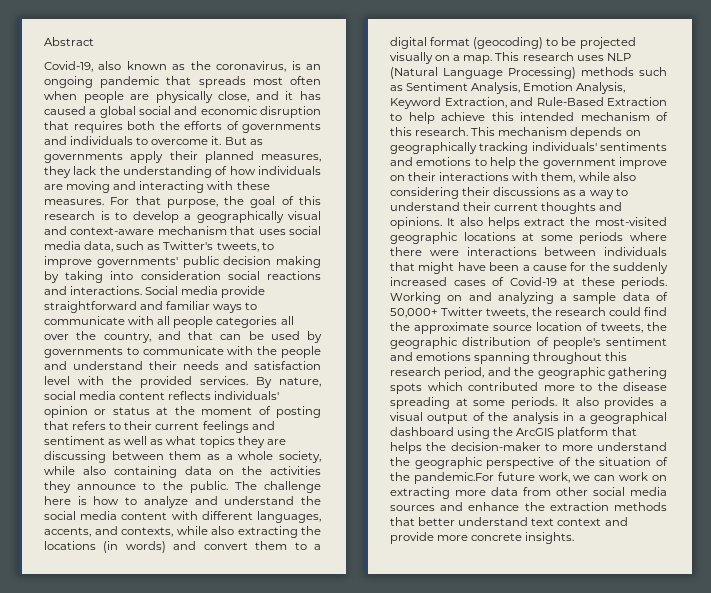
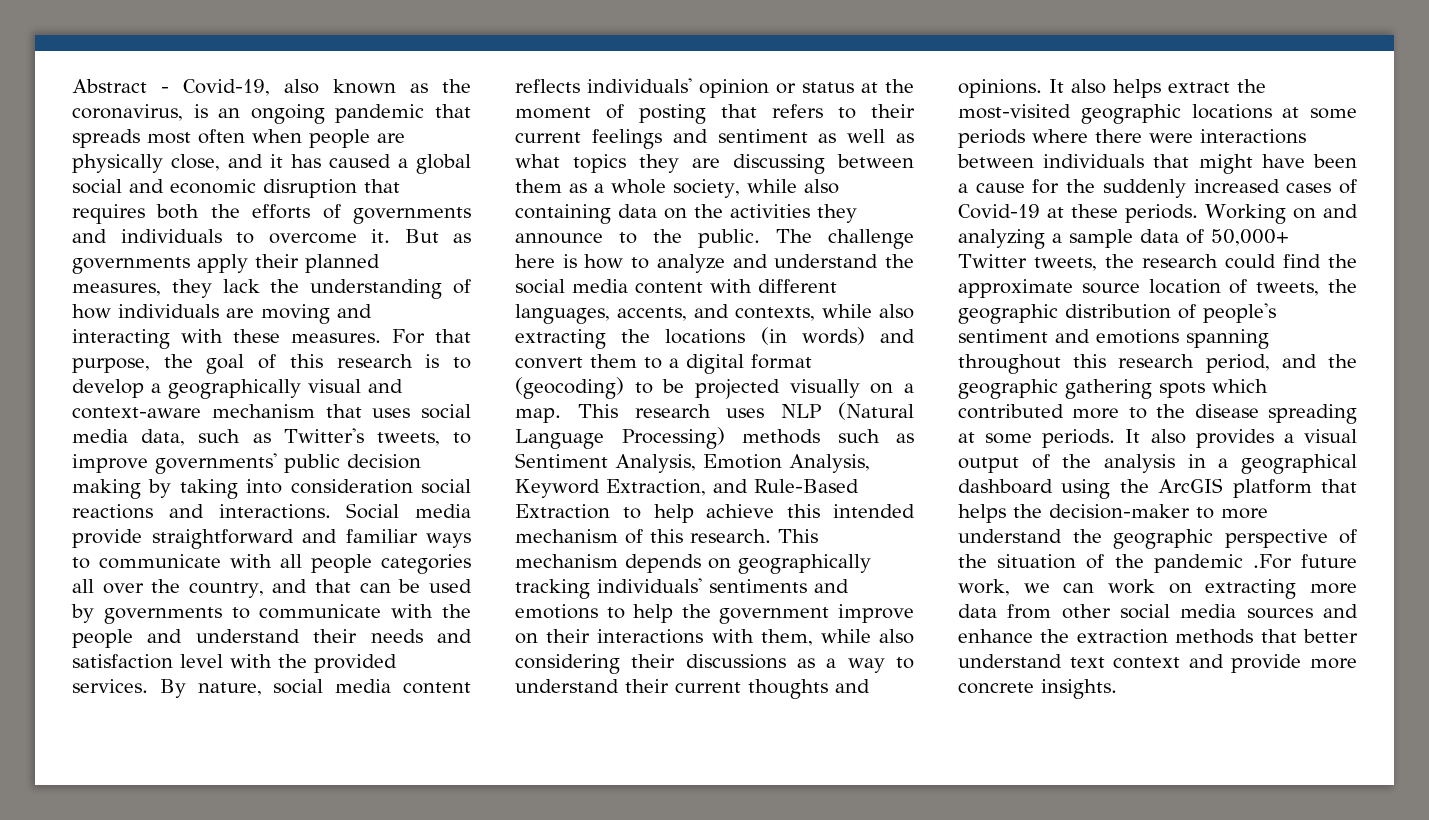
- Abstract
- Covid-19, also known as the coronavirus, is an ongoing pandemic that spreads most often when people are physically close, and it has caused a global social and economic disruption that requires both the efforts of governments and individuals to overcome it.
+ Abstract - Covid-19, also known as the coronavirus, is an ongoing pandemic that spreads most often when people are physically close, and it has caused a global social and economic disruption that requires both the efforts of governments and individuals to overcome it.
- It also provides a visual output of the analysis in a geographical dashboard using the ArcGIS platform that helps the decision-maker to more understand the geographic perspective of the situation of the pandemic.For future work, we can work on extracting more data from other social media sources and enhance the extraction methods that better understand text context and provide more concrete insights.
+ It also provides a visual output of the analysis in a geographical dashboard using the ArcGIS platform that helps the decision-maker to more understand the geographic perspective of the situation of the pandemic .For future work, we can work on extracting more data from other social media sources and enhance the extraction methods that better understand text context and provide more concrete insights.

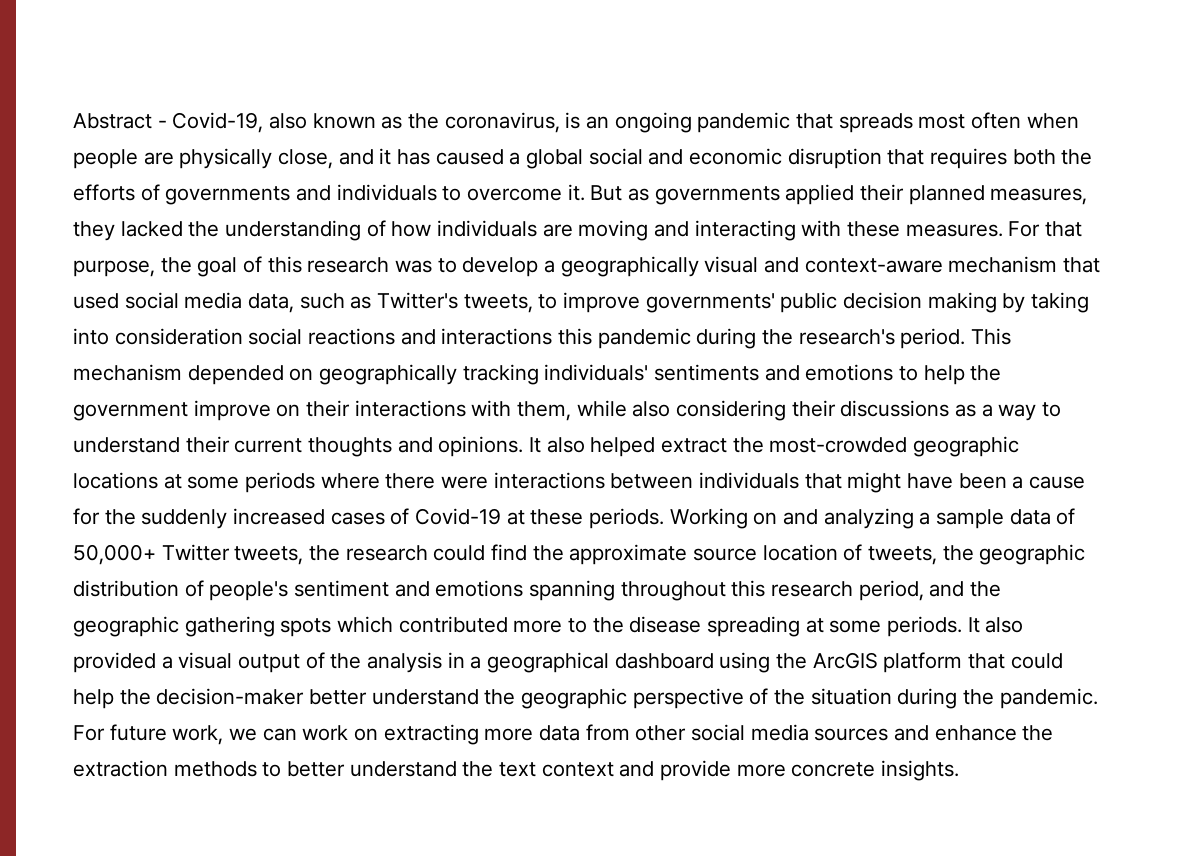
- But as governments apply their planned measures, they lack the understanding of how individuals are moving and interacting with these measures.
+ But as governments applied their planned measures, they lacked the understanding of how individuals are moving and interacting with these measures.
- For that purpose, the goal of this research is to develop a geographically visual and context-aware mechanism that uses social media data, such as Twitter's tweets, to improve governments' public decision making by taking into consideration social reactions and interactions. Social media provide straightforward and familiar ways to communicate with all people categories all over the country, and that can be used by governments to communicate with the people and understand their needs and satisfaction level with the provided services. By nature, social media content reflects individuals' opinion or status at the moment of posting that refers to their current feelings and sentiment as well as what topics they are discussing between them as a whole society, while also containing data on the activities they announce to the public. The challenge here is how to analyze and understand the social media content with different languages, accents, and contexts, while also extracting the locations (in words) and convert them to a digital format (geocoding) to be projected visually on a map. This research uses NLP (Natural Language Processing) methods such as Sentiment Analysis, Emotion Analysis, Keyword Extraction, and Rule-Based Extraction to help achieve this intended mechanism of this research.
+ For that purpose, the goal of this research was to develop a geographically visual and context-aware mechanism that used social media data, such as Twitter's tweets, to improve governments' public decision making by taking into consideration social reactions and interactions this pandemic during the research's period.
- This mechanism depends on geographically tracking individuals' sentiments and emotions to help the government improve on their interactions with them, while also considering their discussions as a way to understand their current thoughts and opinions.
+ This mechanism depended on geographically tracking individuals' sentiments and emotions to help the government improve on their interactions with them, while also considering their discussions as a way to understand their current thoughts and opinions.
- It also helps extract the most-visited geographic locations at some periods where there were interactions between individuals that might have been a cause for the suddenly increased cases of Covid-19 at these periods.
+ It also helped extract the most-crowded geographic locations at some periods where there were interactions between individuals that might have been a cause for the suddenly increased cases of Covid-19 at these periods.
- It also provides a visual output of the analysis in a geographical dashboard using the ArcGIS platform that helps the decision-maker to more understand the geographic perspective of the situation of the pandemic .For future work, we can work on extracting more data from other social media sources and enhance the extraction methods that better understand text context and provide more concrete insights.
+ It also provided a visual output of the analysis in a geographical dashboard using the ArcGIS platform that could help the decision-maker better understand the geographic perspective of the situation during the pandemic. For future work, we can work on extracting more data from other social media sources and enhance the extraction methods to better understand the text context and provide more concrete insights.

